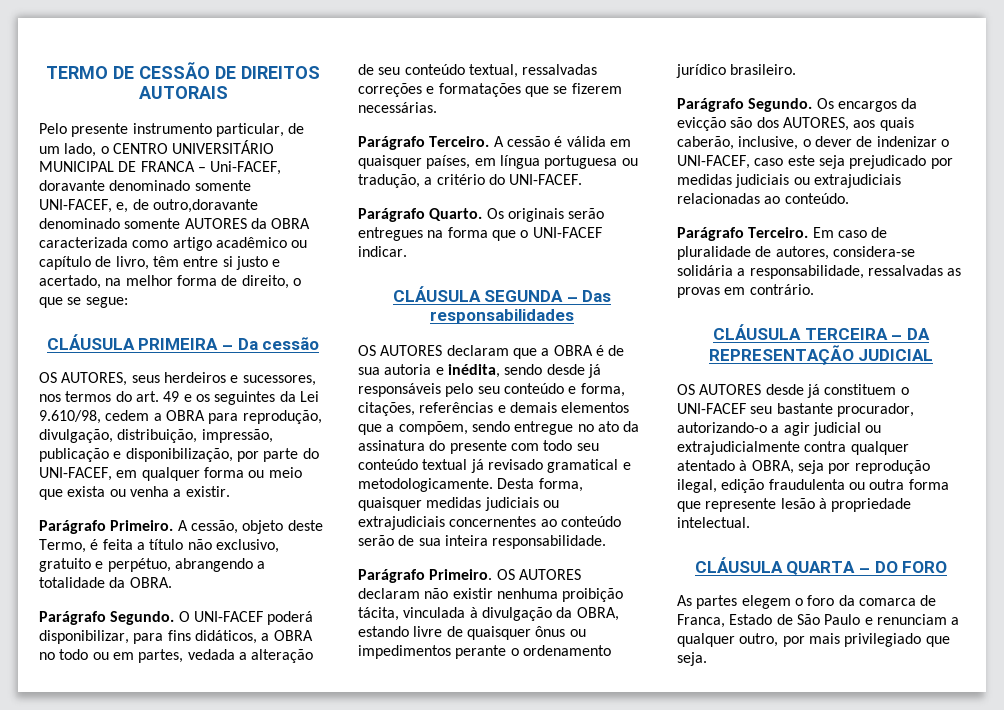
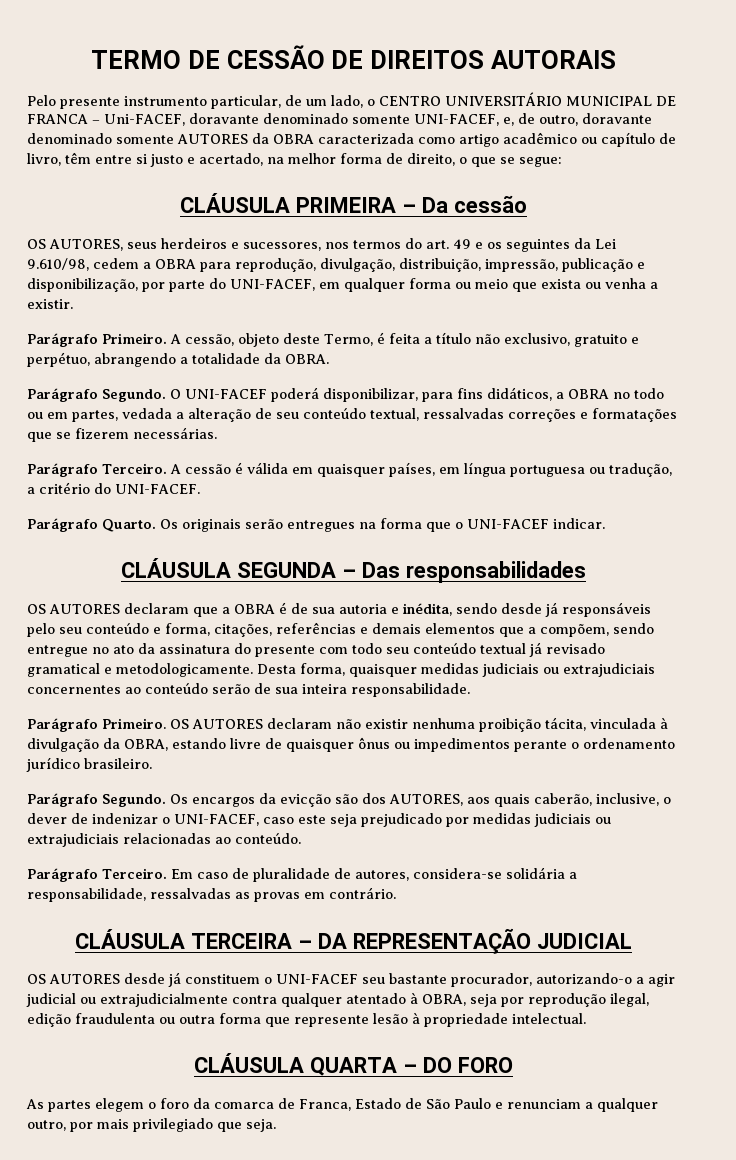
- Pelo presente instrumento particular, de um lado, o CENTRO UNIVERSITÁRIO MUNICIPAL DE FRANCA – Uni-FACEF, doravante denominado somente UNI-FACEF, e, de outro,doravante denominado somente AUTORES da OBRA caracterizada como artigo acadêmico ou capítulo de livro, têm entre si justo e acertado, na melhor forma de direito, o que se segue:
+ Pelo presente instrumento particular, de um lado, o CENTRO UNIVERSITÁRIO MUNICIPAL DE FRANCA – Uni-FACEF, doravante denominado somente UNI-FACEF, e, de outro, doravante denominado somente AUTORES da OBRA caracterizada como artigo acadêmico ou capítulo de livro, têm entre si justo e acertado, na melhor forma de direito, o que se segue:

